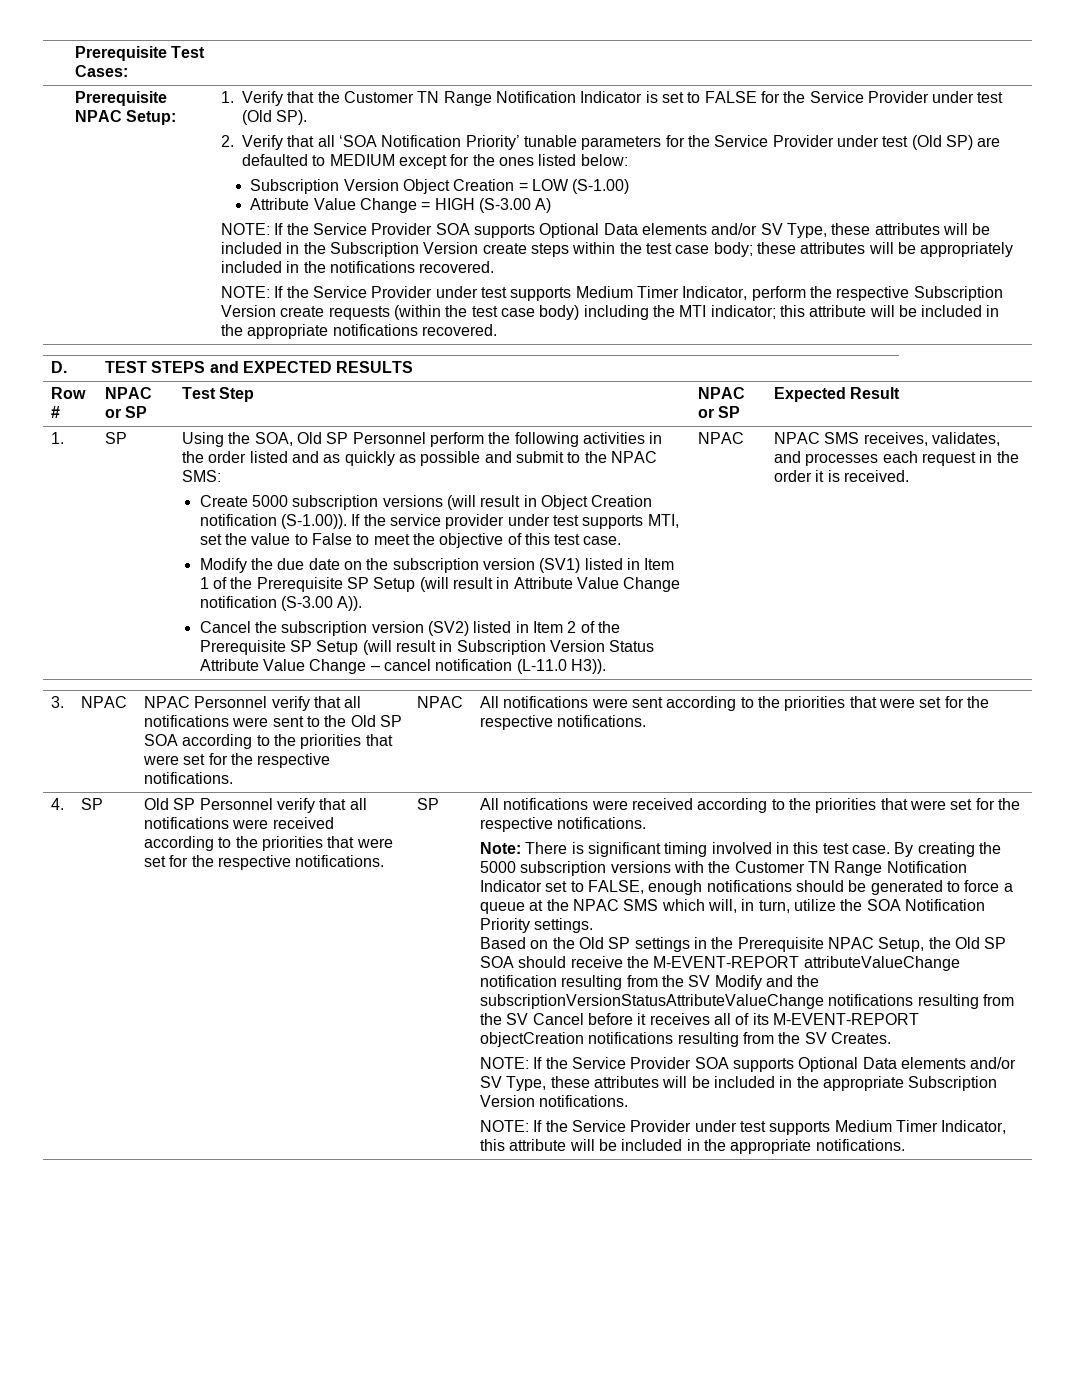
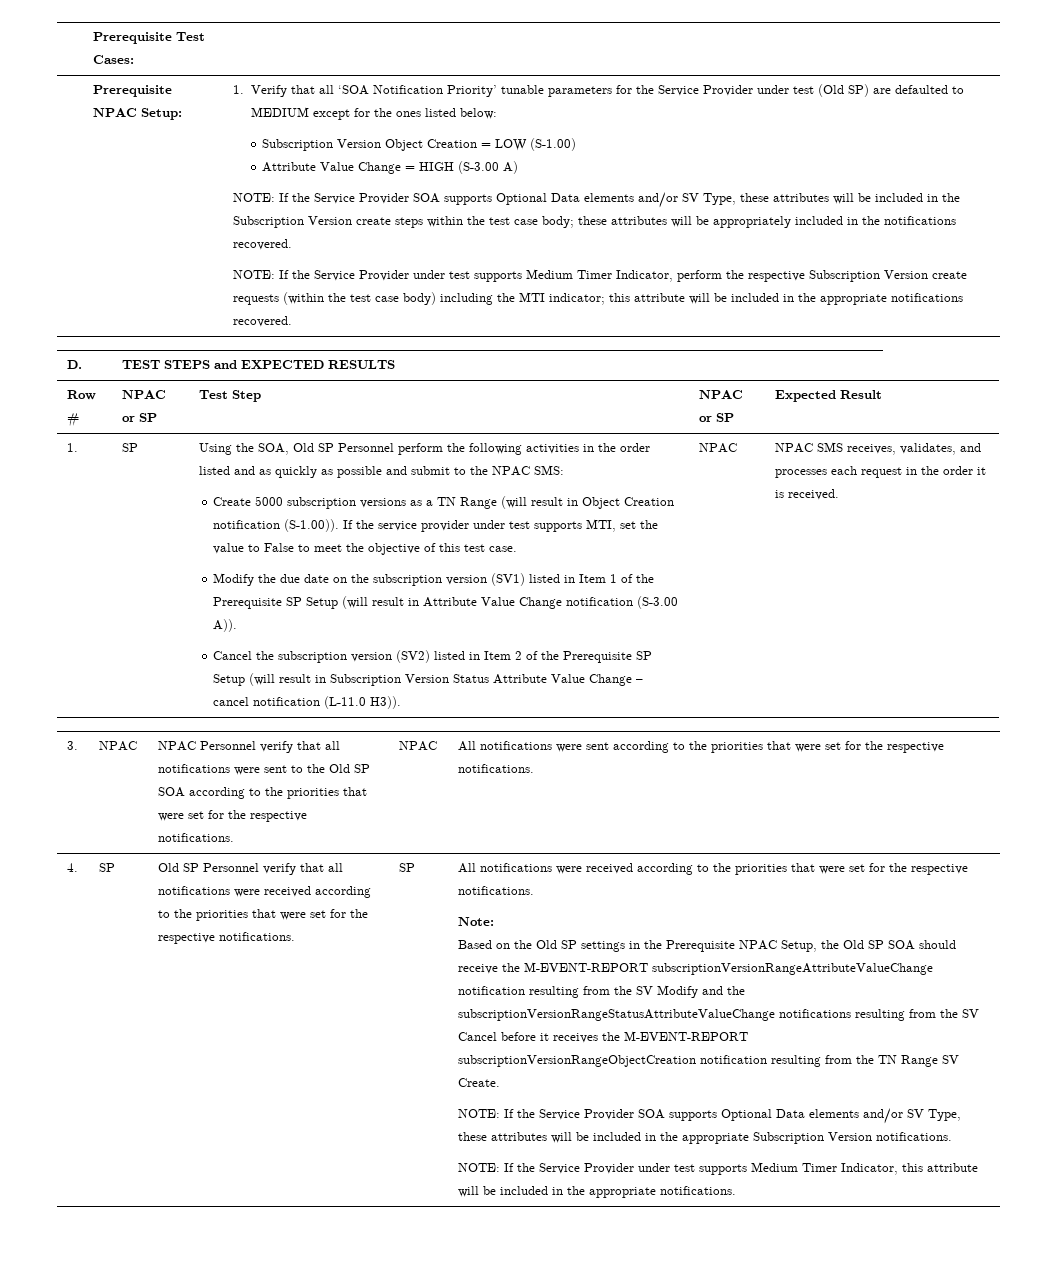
- 1. Verify that the Customer TN Range Notification Indicator is set to FALSE for the Service Provider under test (Old SP).
- 2. Verify that all ‘SOA Notification Priority’ tunable parameters for the Service Provider under test (Old SP) are defaulted to MEDIUM except for the ones listed below:
+ 1. Verify that all ‘SOA Notification Priority’ tunable parameters for the Service Provider under test (Old SP) are defaulted to MEDIUM except for the ones listed below:
- Create 5000 subscription versions (will result in Object Creation notification (S-1.00)). If the service provider under test supports MTI, set the value to False to meet the objective of this test case.
+ Create 5000 subscription versions as a TN Range (will result in Object Creation notification (S-1.00)). If the service provider under test supports MTI, set the value to False to meet the objective of this test case.
- Note: There is significant timing involved in this test case. By creating the 5000 subscription versions with the Customer TN Range Notification Indicator set to FALSE, enough notifications should be generated to force a queue at the NPAC SMS which will, in turn, utilize the SOA Notification Priority settings.
+ Note:
- Based on the Old SP settings in the Prerequisite NPAC Setup, the Old SP SOA should receive the M-EVENT-REPORT attributeValueChange notification resulting from the SV Modify and the subscriptionVersionStatusAttributeValueChange notifications resulting from the SV Cancel before it receives all of its M-EVENT-REPORT objectCreation notifications resulting from the SV Creates.
+ Based on the Old SP settings in the Prerequisite NPAC Setup, the Old SP SOA should receive the M-EVENT-REPORT subscriptionVersionRangeAttributeValueChange notification resulting from the SV Modify and the subscriptionVersionRangeStatusAttributeValueChange notifications resulting from the SV Cancel before it receives the M-EVENT-REPORT subscriptionVersionRangeObjectCreation notification resulting from the TN Range SV Create.

